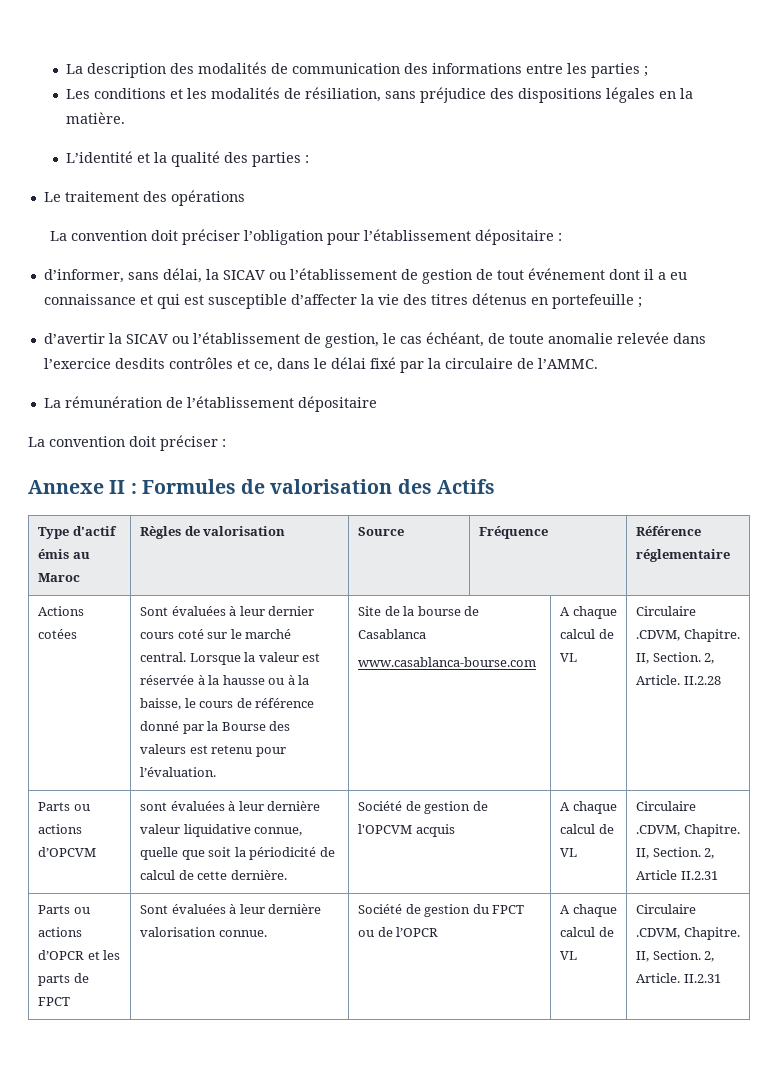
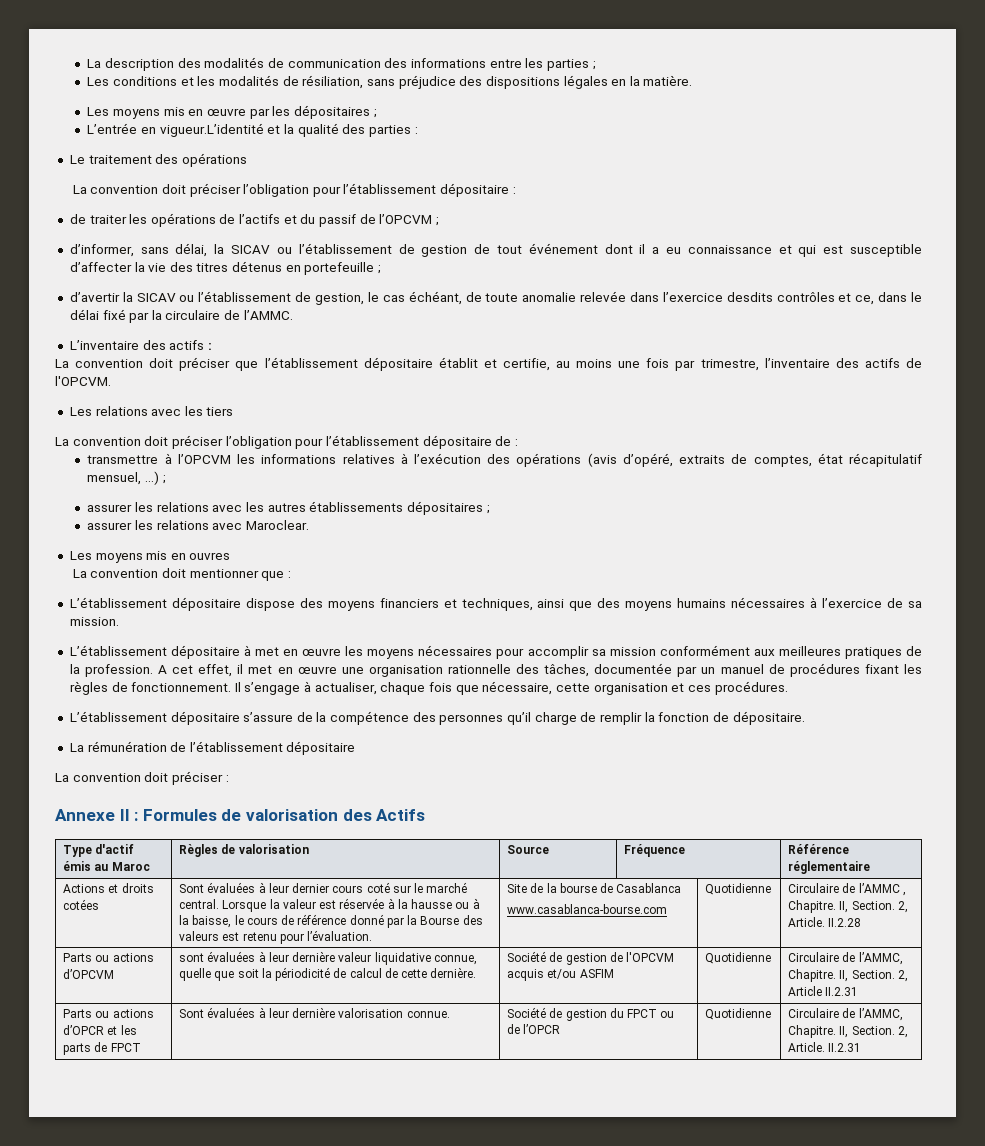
- L’identité et la qualité des parties :
+ Les moyens mis en œuvre par les dépositaires ;
+ L’entrée en vigueur.L’identité et la qualité des parties :
+ de traiter les opérations de l’actifs et du passif de l’OPCVM ;
+ L’inventaire des actifs :
+ La convention doit préciser que l’établissement dépositaire établit et certifie, au moins une fois par trimestre, l’inventaire des actifs de l'OPCVM.
+ Les relations avec les tiers
+ La convention doit préciser l’obligation pour l’établissement dépositaire de :
+ transmettre à l’OPCVM les informations relatives à l’exécution des opérations (avis d’opéré, extraits de comptes, état récapitulatif mensuel, …) ;
+ assurer les relations avec les autres établissements dépositaires ;
+ assurer les relations avec Maroclear.
+ Les moyens mis en ouvres
+ La convention doit mentionner que :
+ L’établissement dépositaire dispose des moyens financiers et techniques, ainsi que des moyens humains nécessaires à l’exercice de sa mission.
+ L’établissement dépositaire à met en œuvre les moyens nécessaires pour accomplir sa mission conformément aux meilleures pratiques de la profession. A cet effet, il met en œuvre une organisation rationnelle des tâches, documentée par un manuel de procédures fixant les règles de fonctionnement. Il s’engage à actualiser, chaque fois que nécessaire, cette organisation et ces procédures.
+ L’établissement dépositaire s’assure de la compétence des personnes qu’il charge de remplir la fonction de dépositaire.
- Actions cotées
+ Actions et droits cotées
- www.casablanca-bourse.com | A chaque calcul de VL | Circulaire .CDVM, Chapitre.
+ www.casablanca-bourse.com | Quotidienne | Circulaire de l’AMMC , Chapitre.
- Société de gestion de l'OPCVM acquis | A chaque calcul de VL | Circulaire .CDVM, Chapitre.
+ Société de gestion de l'OPCVM acquis et/ou ASFIM | Quotidienne | Circulaire de l’AMMC, Chapitre.
- Parts ou actions d’OPCR et les parts de FPCT | Sont évaluées à leur dernière valorisation connue. | Société de gestion du FPCT ou de l’OPCR | A chaque calcul de VL | Circulaire .CDVM, Chapitre. II, Section. 2, Article. II.2.31
+ Parts ou actions d’OPCR et les parts de FPCT | Sont évaluées à leur dernière valorisation connue. | Société de gestion du FPCT ou de l’OPCR | Quotidienne | Circulaire de l’AMMC, Chapitre. II, Section. 2, Article. II.2.31

